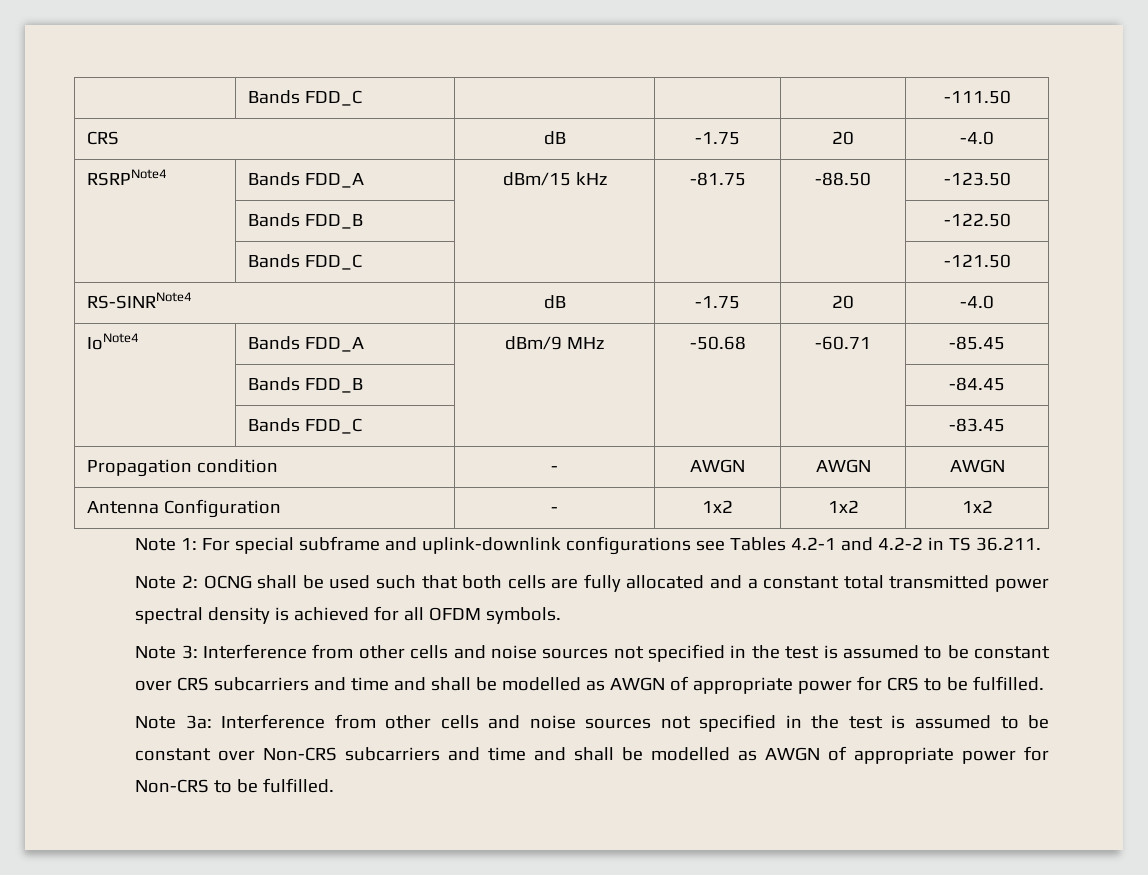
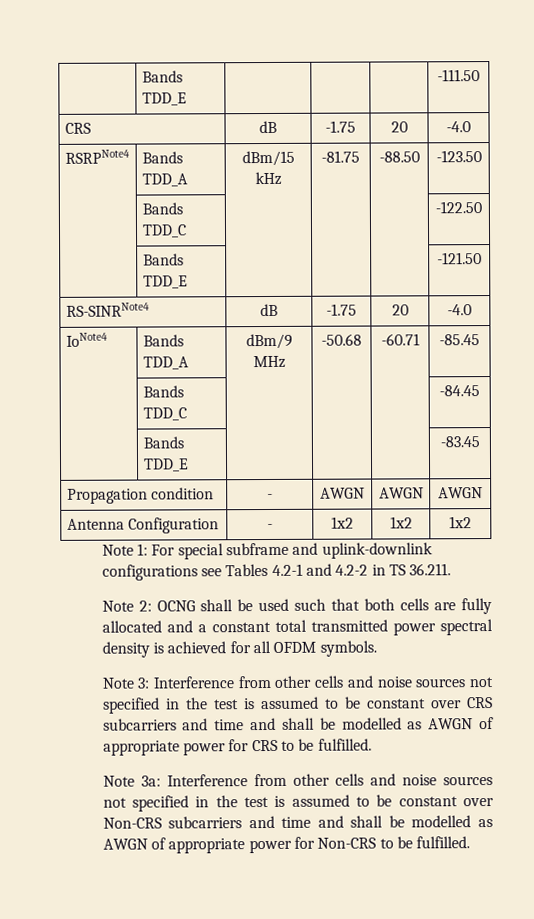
- | Bands FDD_C | | | | -111.50
+ | Bands TDD_E | | | | -111.50
- RSRPNote4 | Bands FDD_A | dBm/15 kHz | -81.75 | -88.50 | -123.50
+ RSRPNote4 | Bands TDD_A | dBm/15 kHz | -81.75 | -88.50 | -123.50
- | Bands FDD_B | | | | -122.50
+ | Bands TDD_C | | | | -122.50
- | Bands FDD_C | | | | -121.50
+ | Bands TDD_E | | | | -121.50
- IoNote4 | Bands FDD_A | dBm/9 MHz | -50.68 | -60.71 | -85.45
+ IoNote4 | Bands TDD_A | dBm/9 MHz | -50.68 | -60.71 | -85.45
- | Bands FDD_B | | | | -84.45
+ | Bands TDD_C | | | | -84.45
- | Bands FDD_C | | | | -83.45
+ | Bands TDD_E | | | | -83.45

